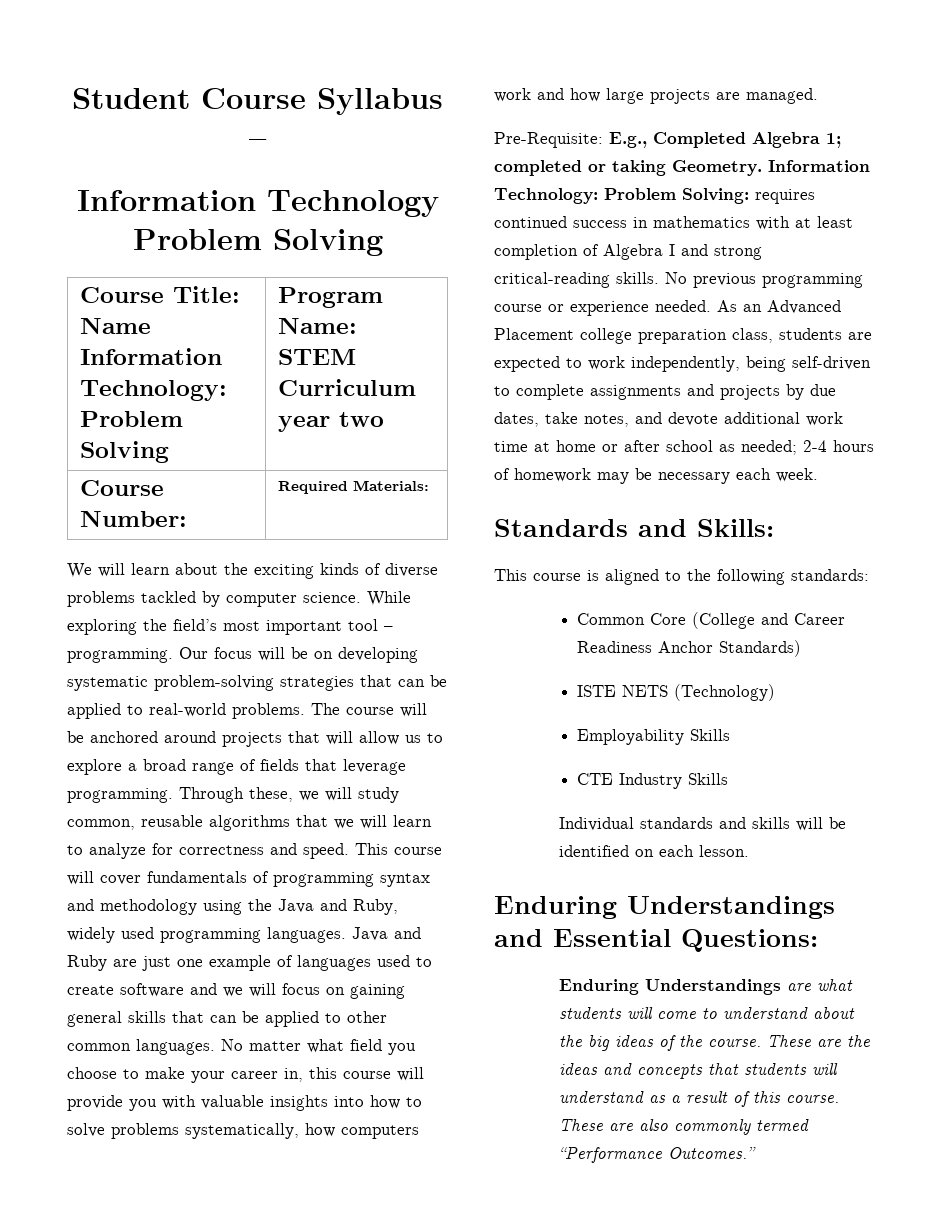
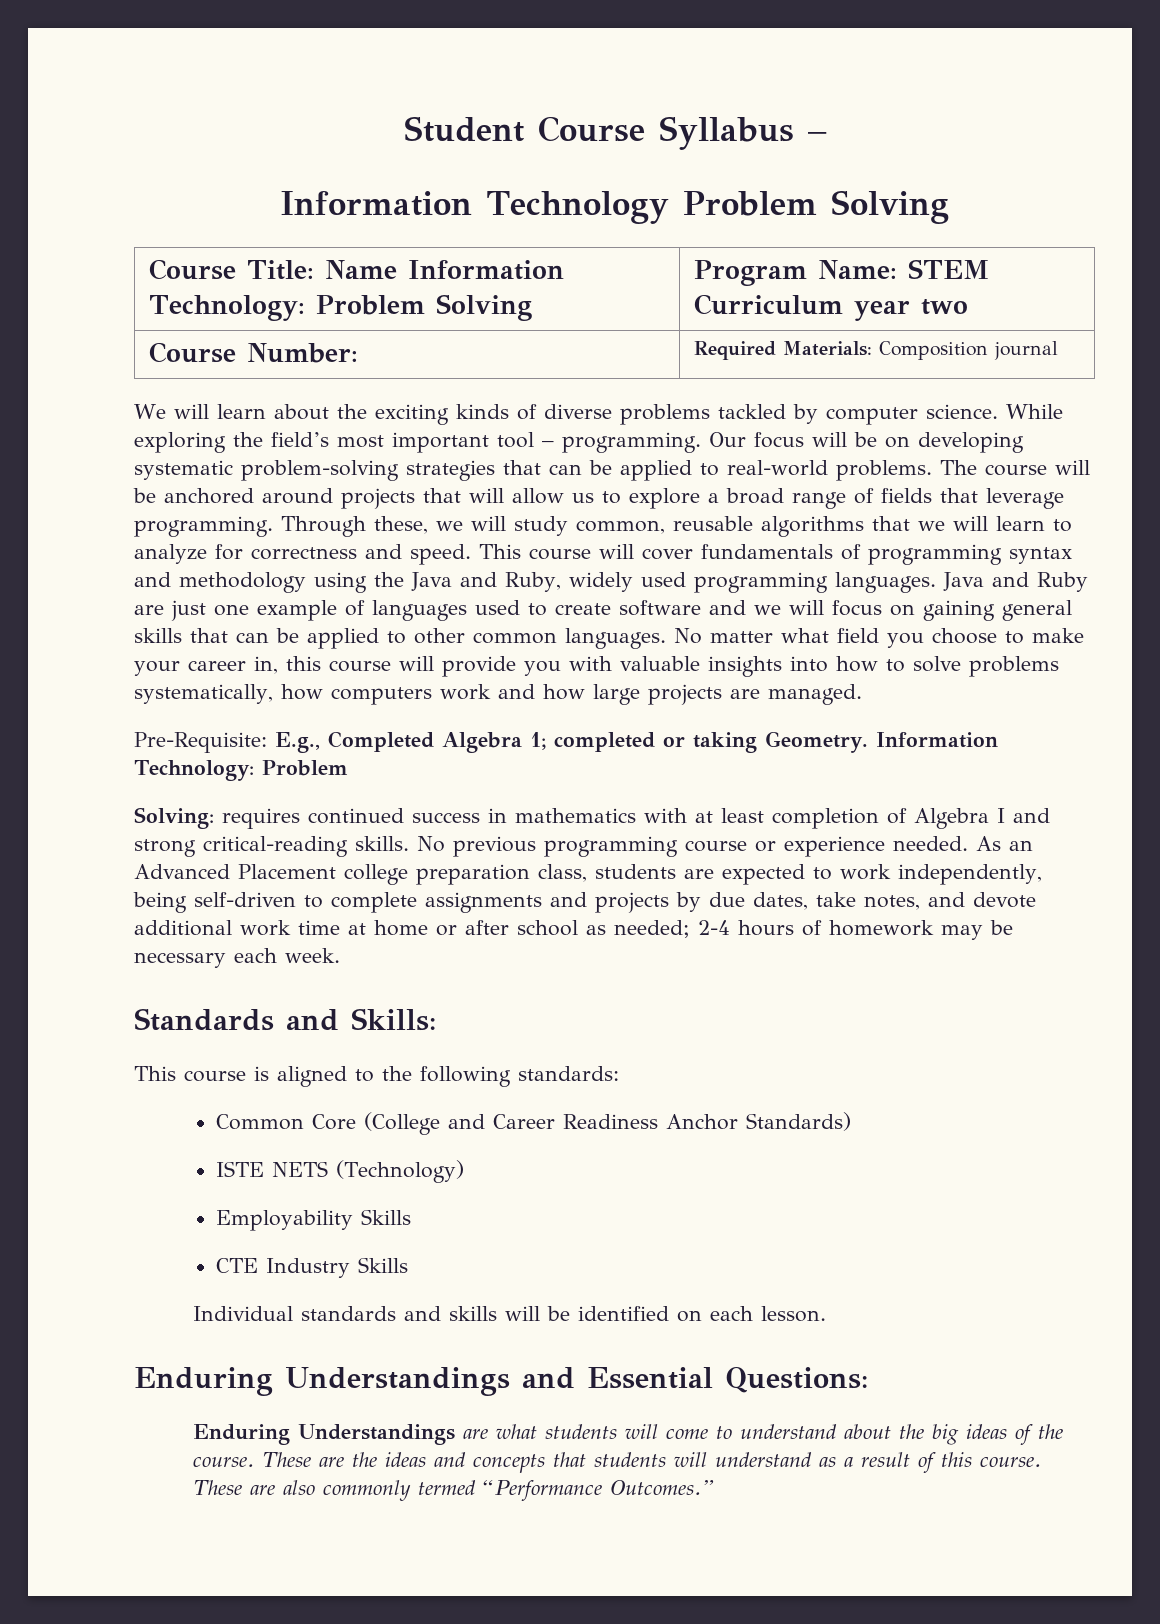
- Course Number: | Required Materials:
+ Course Number: | Required Materials: Composition journal
- Pre-Requisite: E.g., Completed Algebra 1; completed or taking Geometry. Information Technology: Problem Solving: requires continued success in mathematics with at least completion of Algebra I and strong critical-reading skills.
+ Pre-Requisite: E.g., Completed Algebra 1; completed or taking Geometry. Information Technology: Problem
+ Solving: requires continued success in mathematics with at least completion of Algebra I and strong critical-reading skills.

